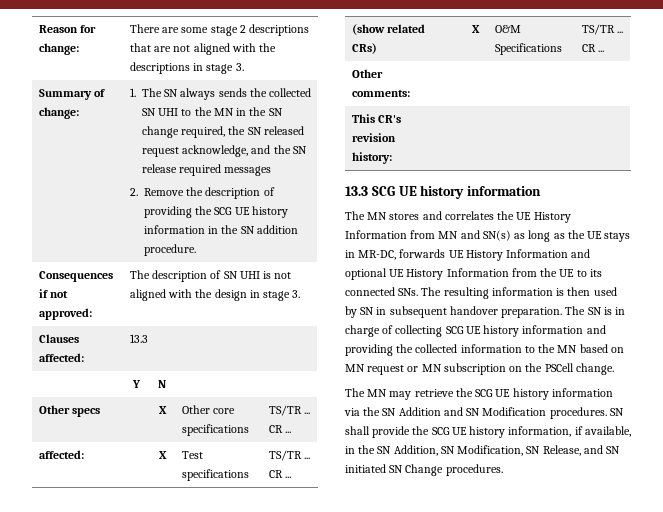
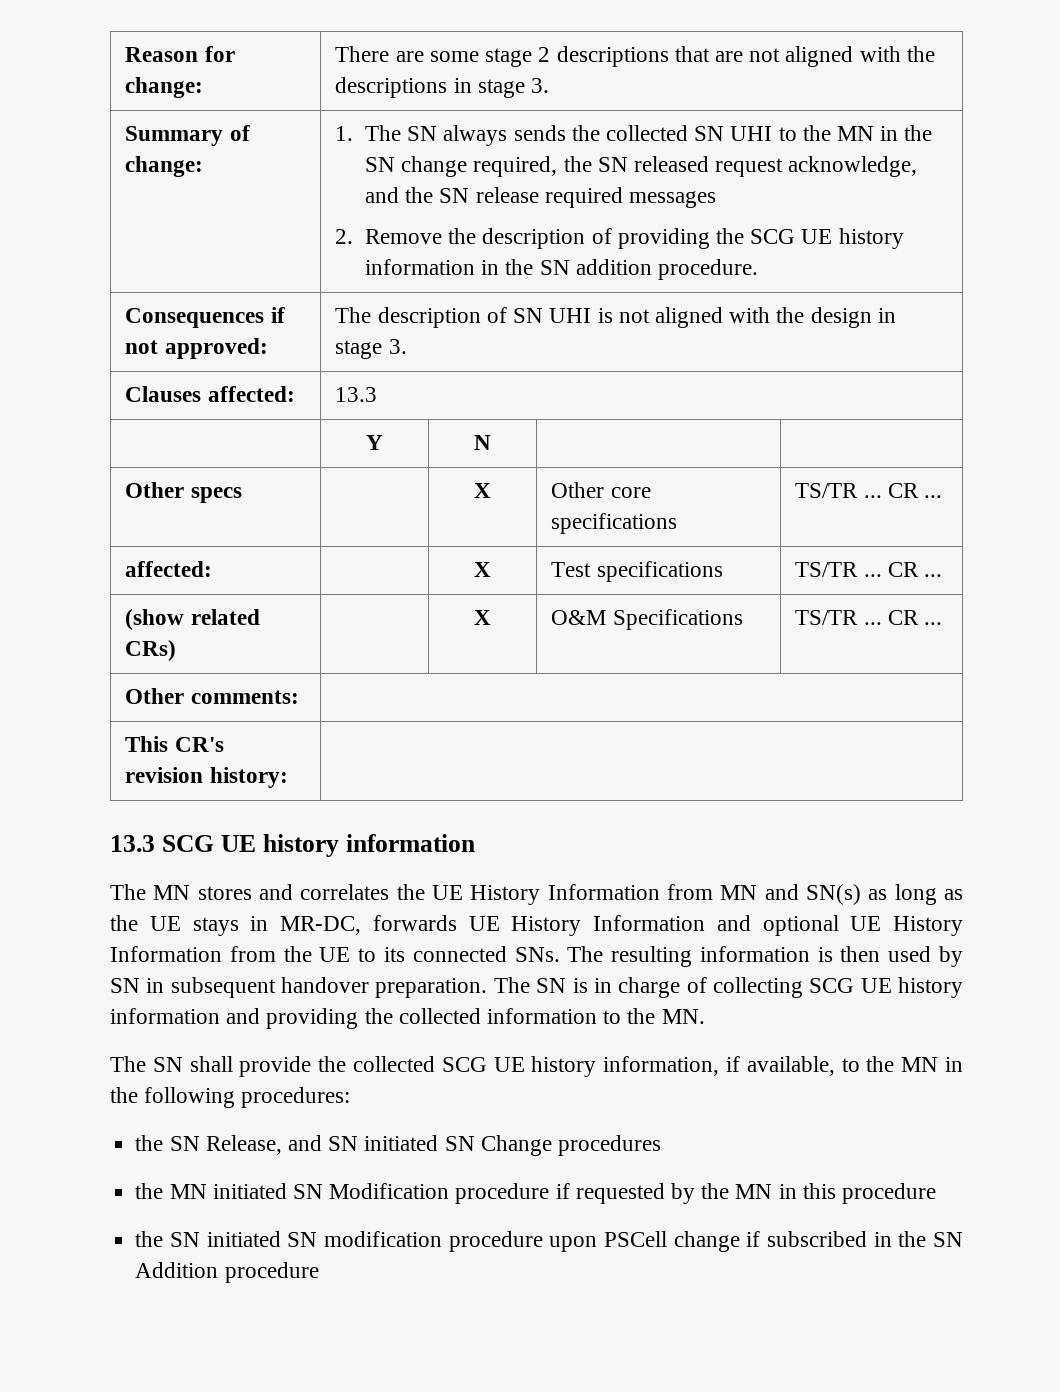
- The SN is in charge of collecting SCG UE history information and providing the collected information to the MN based on MN request or MN subscription on the PSCell change.
- The MN may retrieve the SCG UE history information via the SN Addition and SN Modification procedures. SN shall provide the SCG UE history information, if available, in the SN Addition, SN Modification, SN Release, and SN initiated SN Change procedures.
+ The SN is in charge of collecting SCG UE history information and providing the collected information to the MN.
+ The SN shall provide the collected SCG UE history information, if available, to the MN in the following procedures:
+ the SN Release, and SN initiated SN Change procedures
+ the MN initiated SN Modification procedure if requested by the MN in this procedure
+ the SN initiated SN modification procedure upon PSCell change if subscribed in the SN Addition procedure

